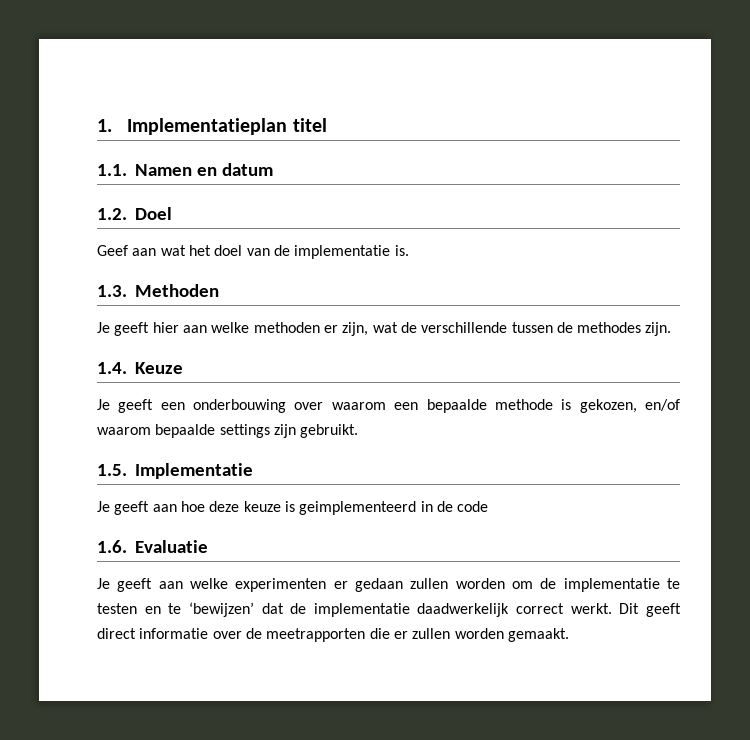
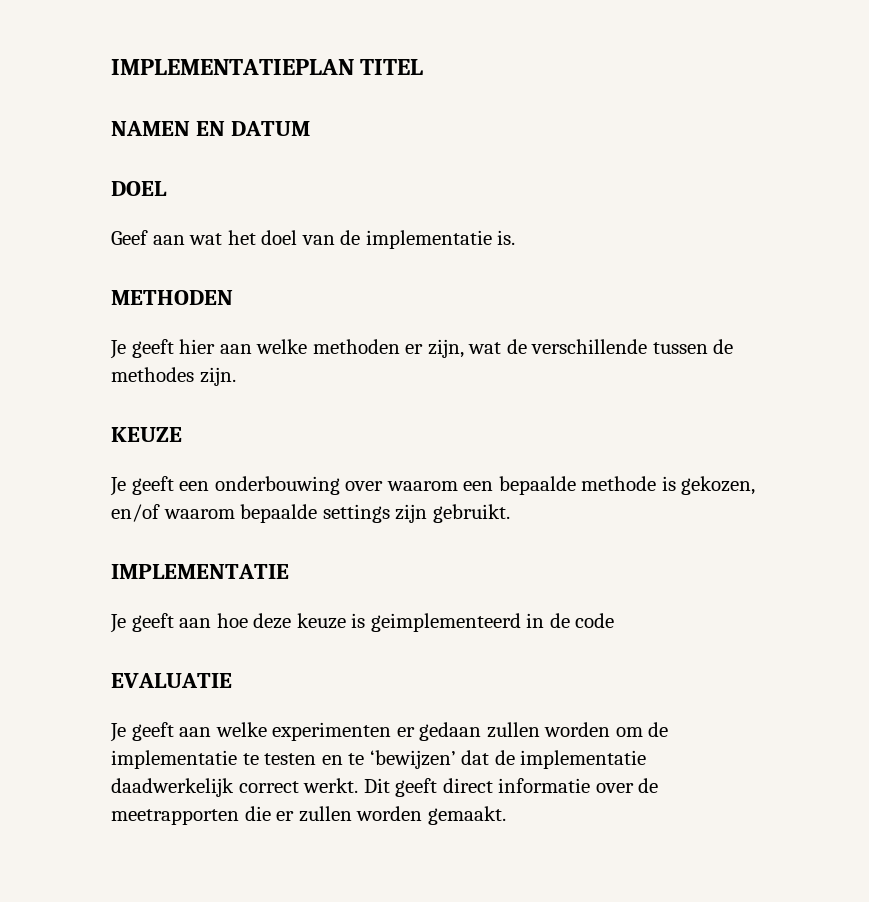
- 1. Implementatieplan titel
- 1.1. Namen en datum
- 1.2. Doel
+ IMPLEMENTATIEPLAN TITEL
+ NAMEN EN DATUM
+ DOEL
- 1.3. Methoden
+ METHODEN
- 1.4. Keuze
+ KEUZE
- 1.5. Implementatie
+ IMPLEMENTATIE
- 1.6. Evaluatie
+ EVALUATIE

